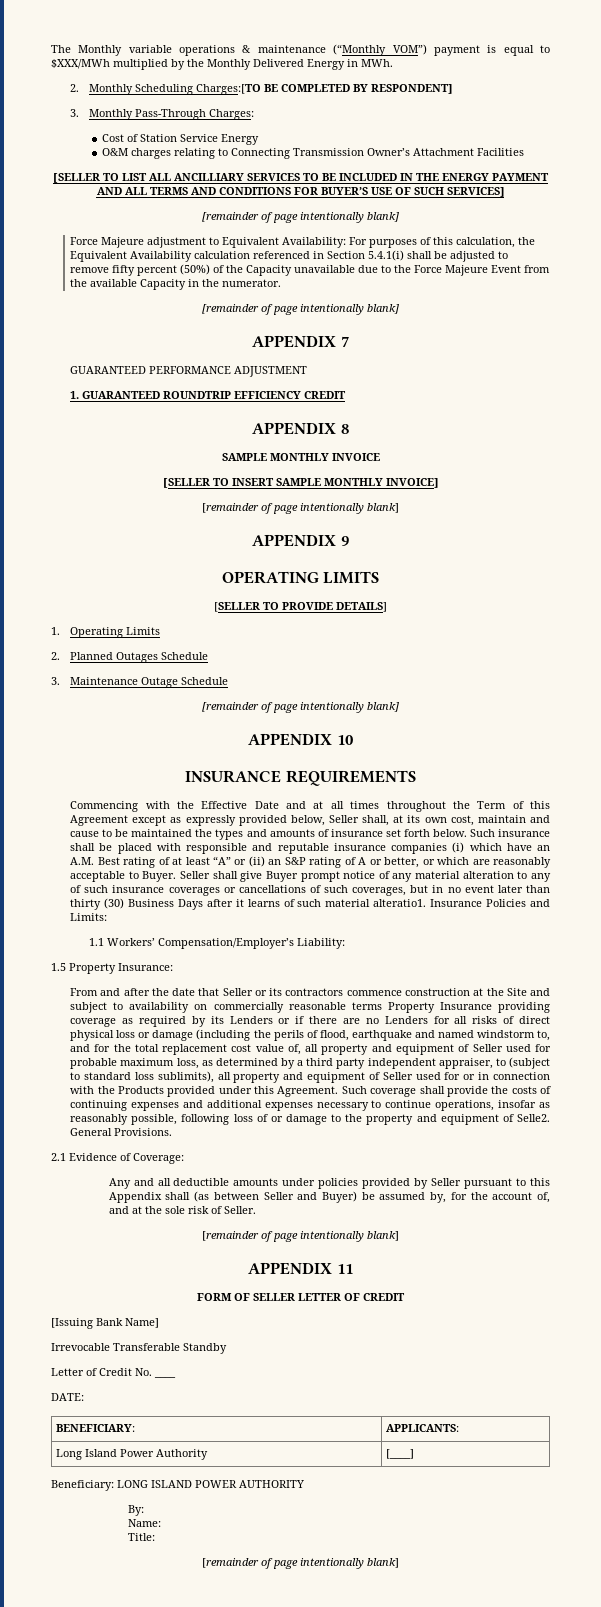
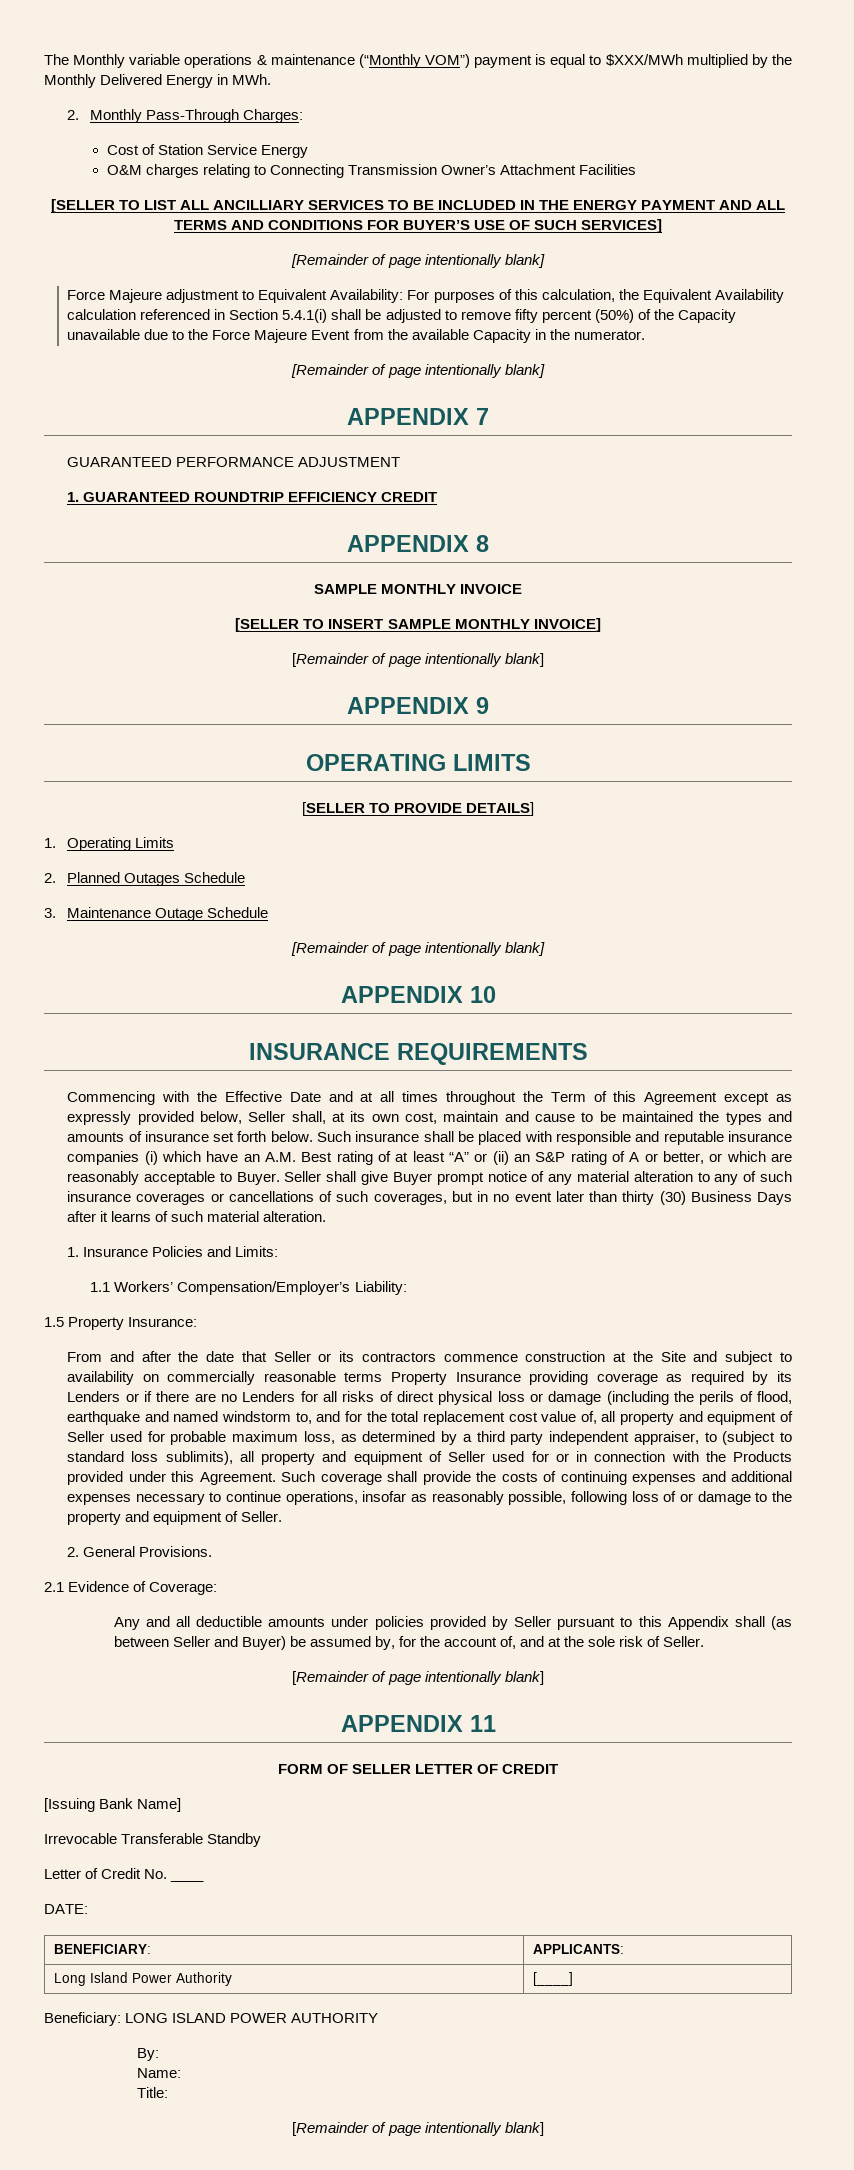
- 2. Monthly Scheduling Charges:[TO BE COMPLETED BY RESPONDENT]
- 3. Monthly Pass-Through Charges:
+ 2. Monthly Pass-Through Charges:
  [SELLER TO LIST ALL ANCILLIARY SERVICES TO BE INCLUDED IN THE ENERGY PAYMENT AND ALL TERMS AND CONDITIONS FOR BUYER’S USE OF SUCH SERVICES]
- [remainder of page intentionally blank]
+ [Remainder of page intentionally blank]
  Force Majeure adjustment to Equivalent Availability: For purposes of this calculation, the Equivalent Availability calculation referenced in Section 5.4.1(i) shall be adjusted to remove fifty percent (50%) of the Capacity unavailable due to the Force Majeure Event from the available Capacity in the numerator.
- [remainder of page intentionally blank]
+ [Remainder of page intentionally blank]
  [SELLER TO INSERT SAMPLE MONTHLY INVOICE]
- [remainder of page intentionally blank]
+ [Remainder of page intentionally blank]
  3. Maintenance Outage Schedule
- [remainder of page intentionally blank]
+ [Remainder of page intentionally blank]
- Seller shall give Buyer prompt notice of any material alteration to any of such insurance coverages or cancellations of such coverages, but in no event later than thirty (30) Business Days after it learns of such material alteratio1. Insurance Policies and Limits:
+ Seller shall give Buyer prompt notice of any material alteration to any of such insurance coverages or cancellations of such coverages, but in no event later than thirty (30) Business Days after it learns of such material alteration.
+ 1. Insurance Policies and Limits:
- Such coverage shall provide the costs of continuing expenses and additional expenses necessary to continue operations, insofar as reasonably possible, following loss of or damage to the property and equipment of Selle2. General Provisions.
+ Such coverage shall provide the costs of continuing expenses and additional expenses necessary to continue operations, insofar as reasonably possible, following loss of or damage to the property and equipment of Seller.
+ 2. General Provisions.
  Any and all deductible amounts under policies provided by Seller pursuant to this Appendix shall (as between Seller and Buyer) be assumed by, for the account of, and at the sole risk of Seller.
- [remainder of page intentionally blank]
+ [Remainder of page intentionally blank]
  Title:
- [remainder of page intentionally blank]
+ [Remainder of page intentionally blank]

